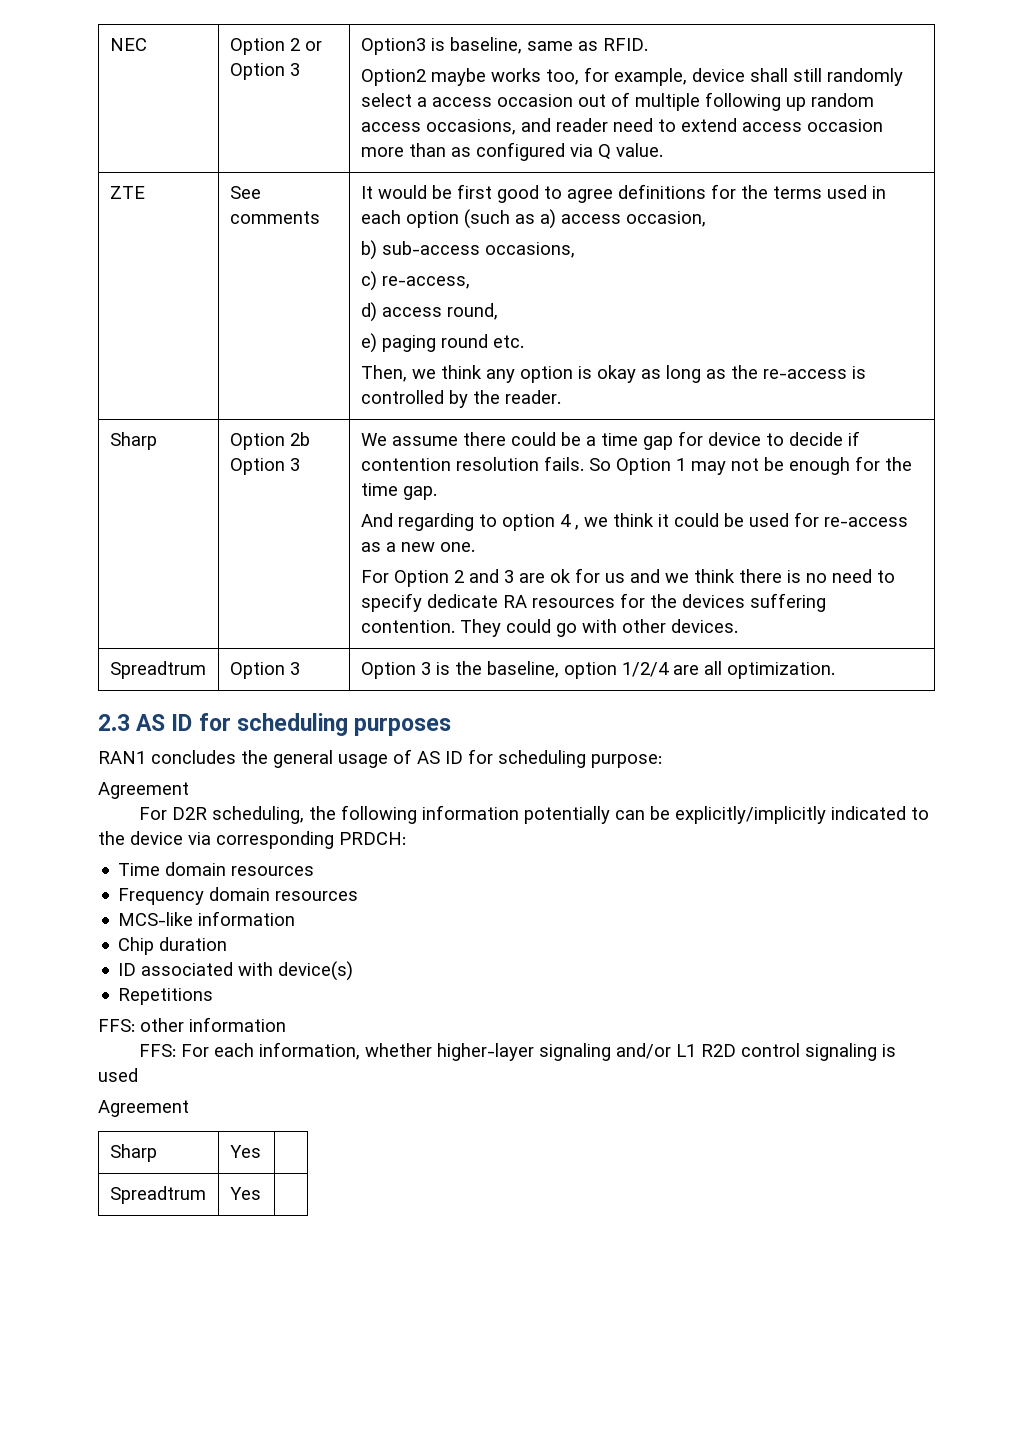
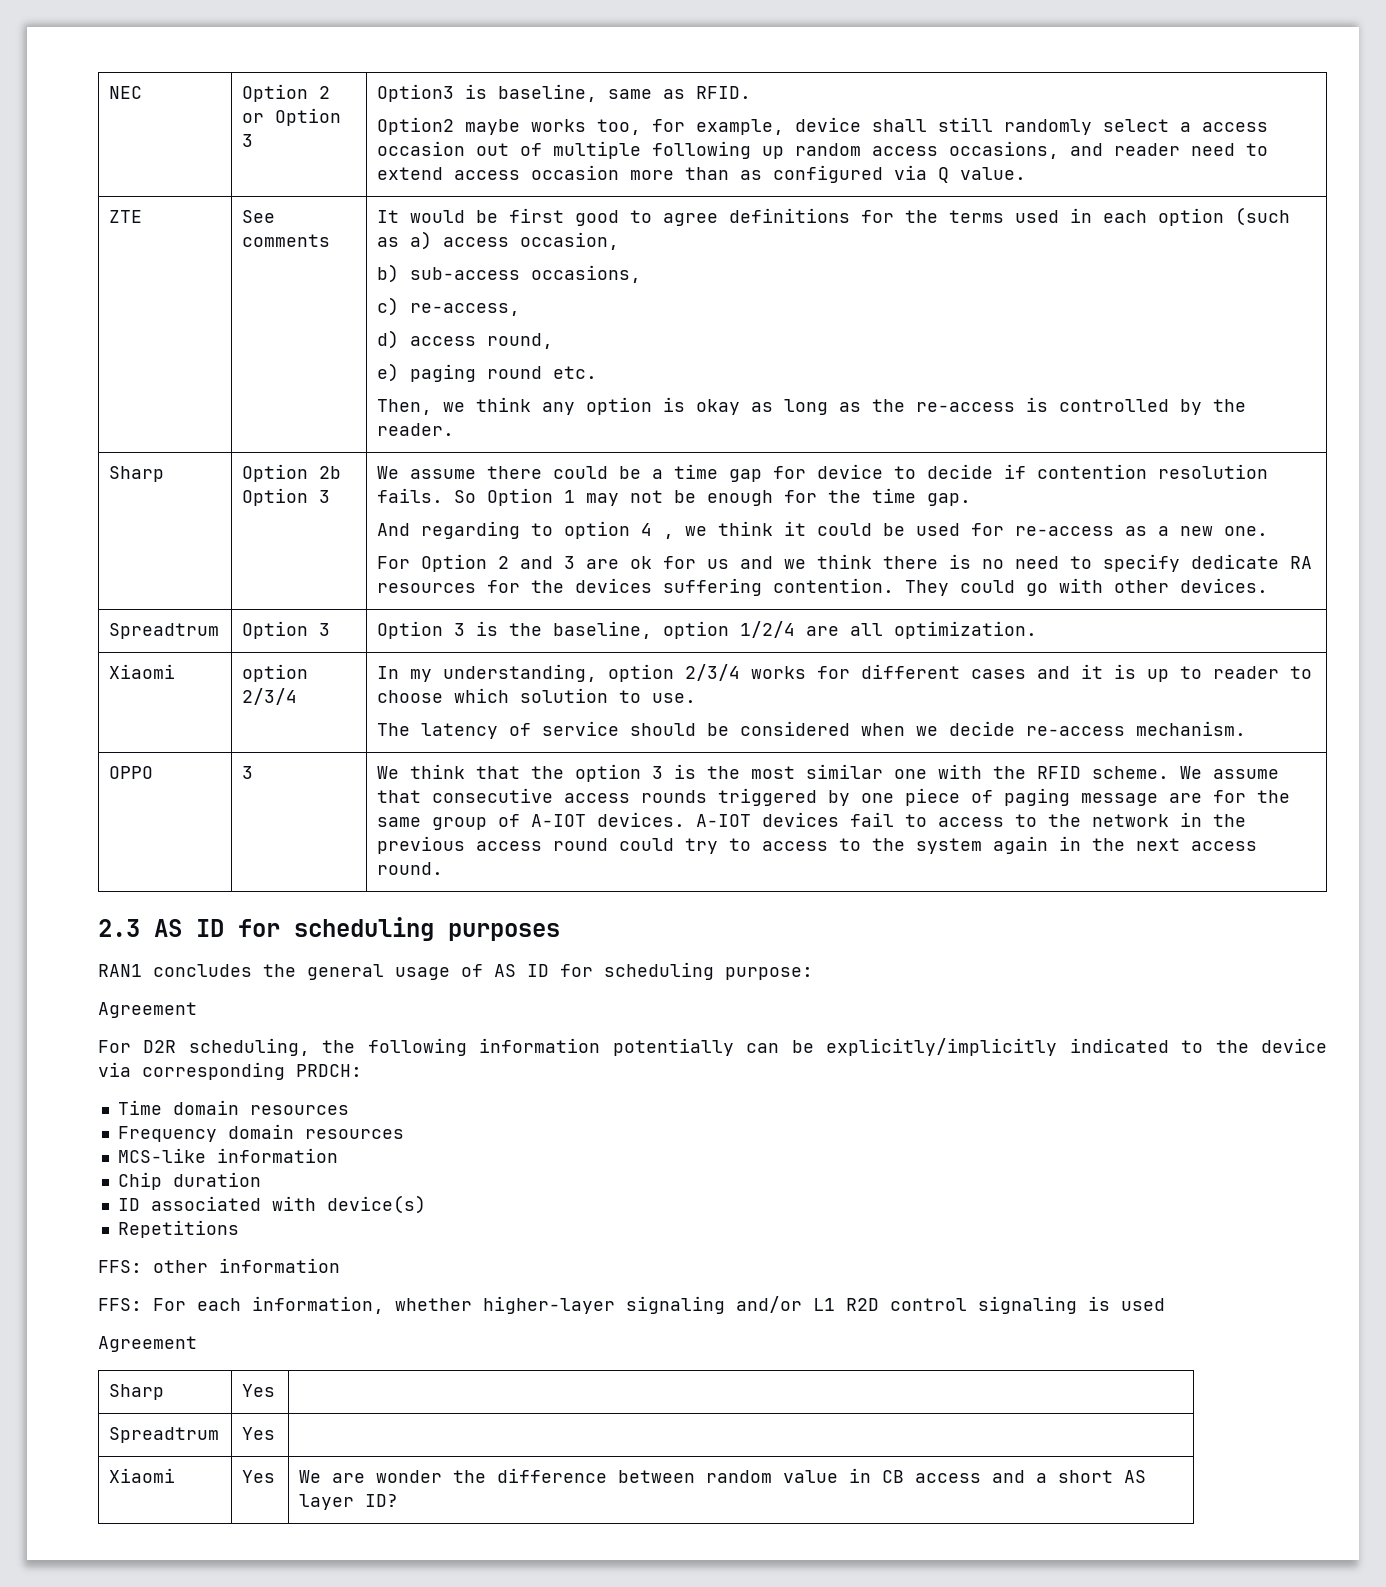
+ Xiaomi | option 2/3/4 | In my understanding, option 2/3/4 works for different cases and it is up to reader to choose which solution to use.
+ The latency of service should be considered when we decide re-access mechanism.
+ OPPO | 3 | We think that the option 3 is the most similar one with the RFID scheme. We assume that consecutive access rounds triggered by one piece of paging message are for the same group of A-IOT devices. A-IOT devices fail to access to the network in the previous access round could try to access to the system again in the next access round.
+ Xiaomi | Yes | We are wonder the difference between random value in CB access and a short AS layer ID?

